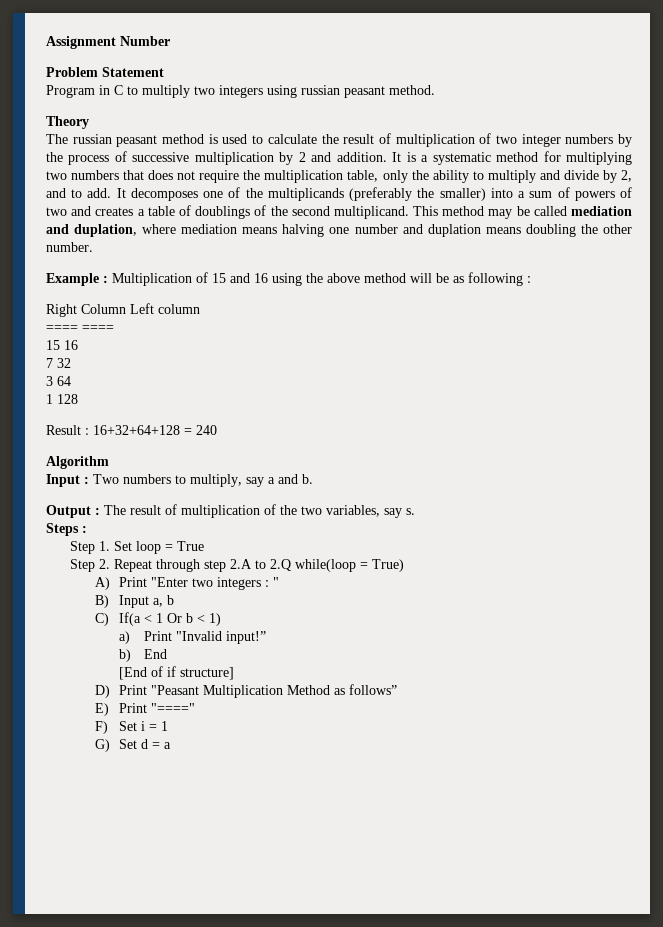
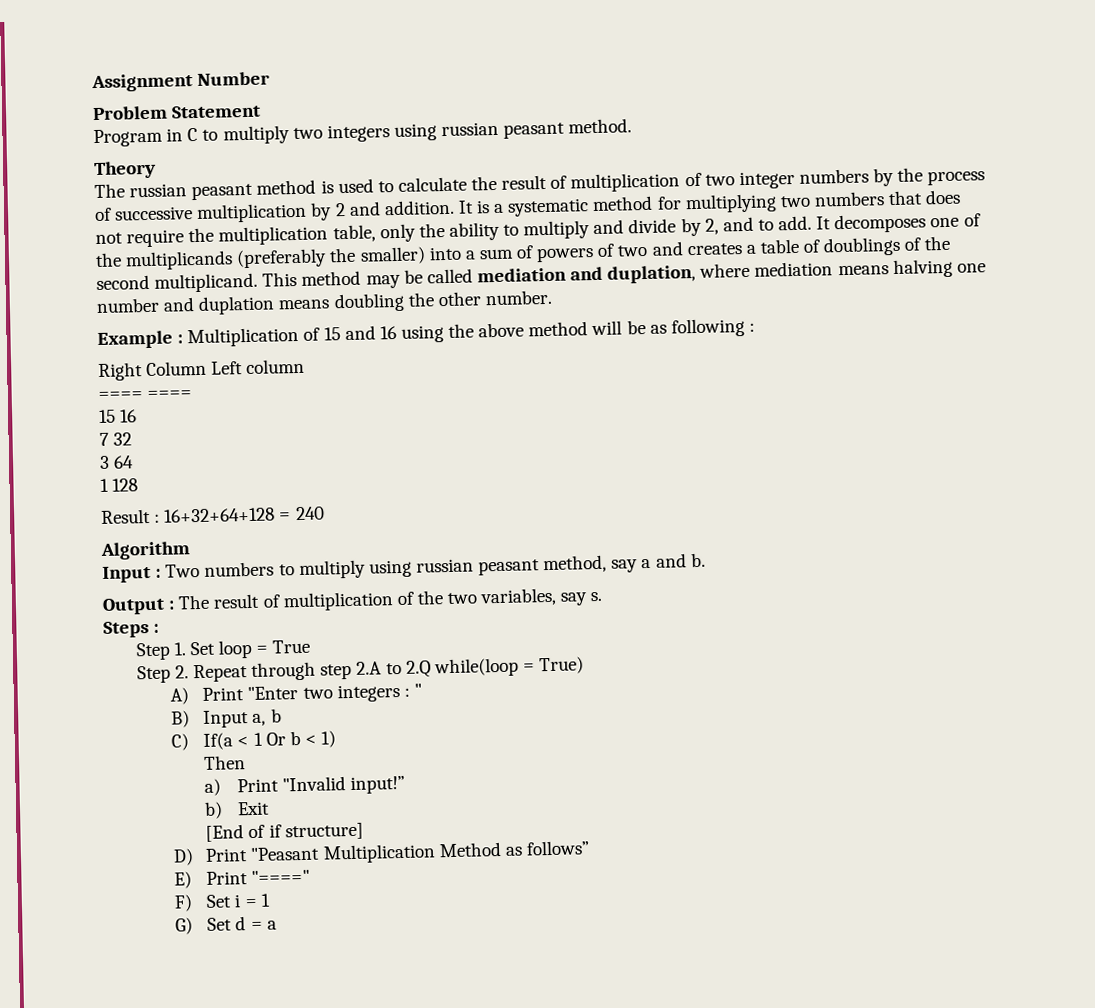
- Input : Two numbers to multiply, say a and b.
+ Input : Two numbers to multiply using russian peasant method, say a and b.
+ Then
- b) End
+ b) Exit

